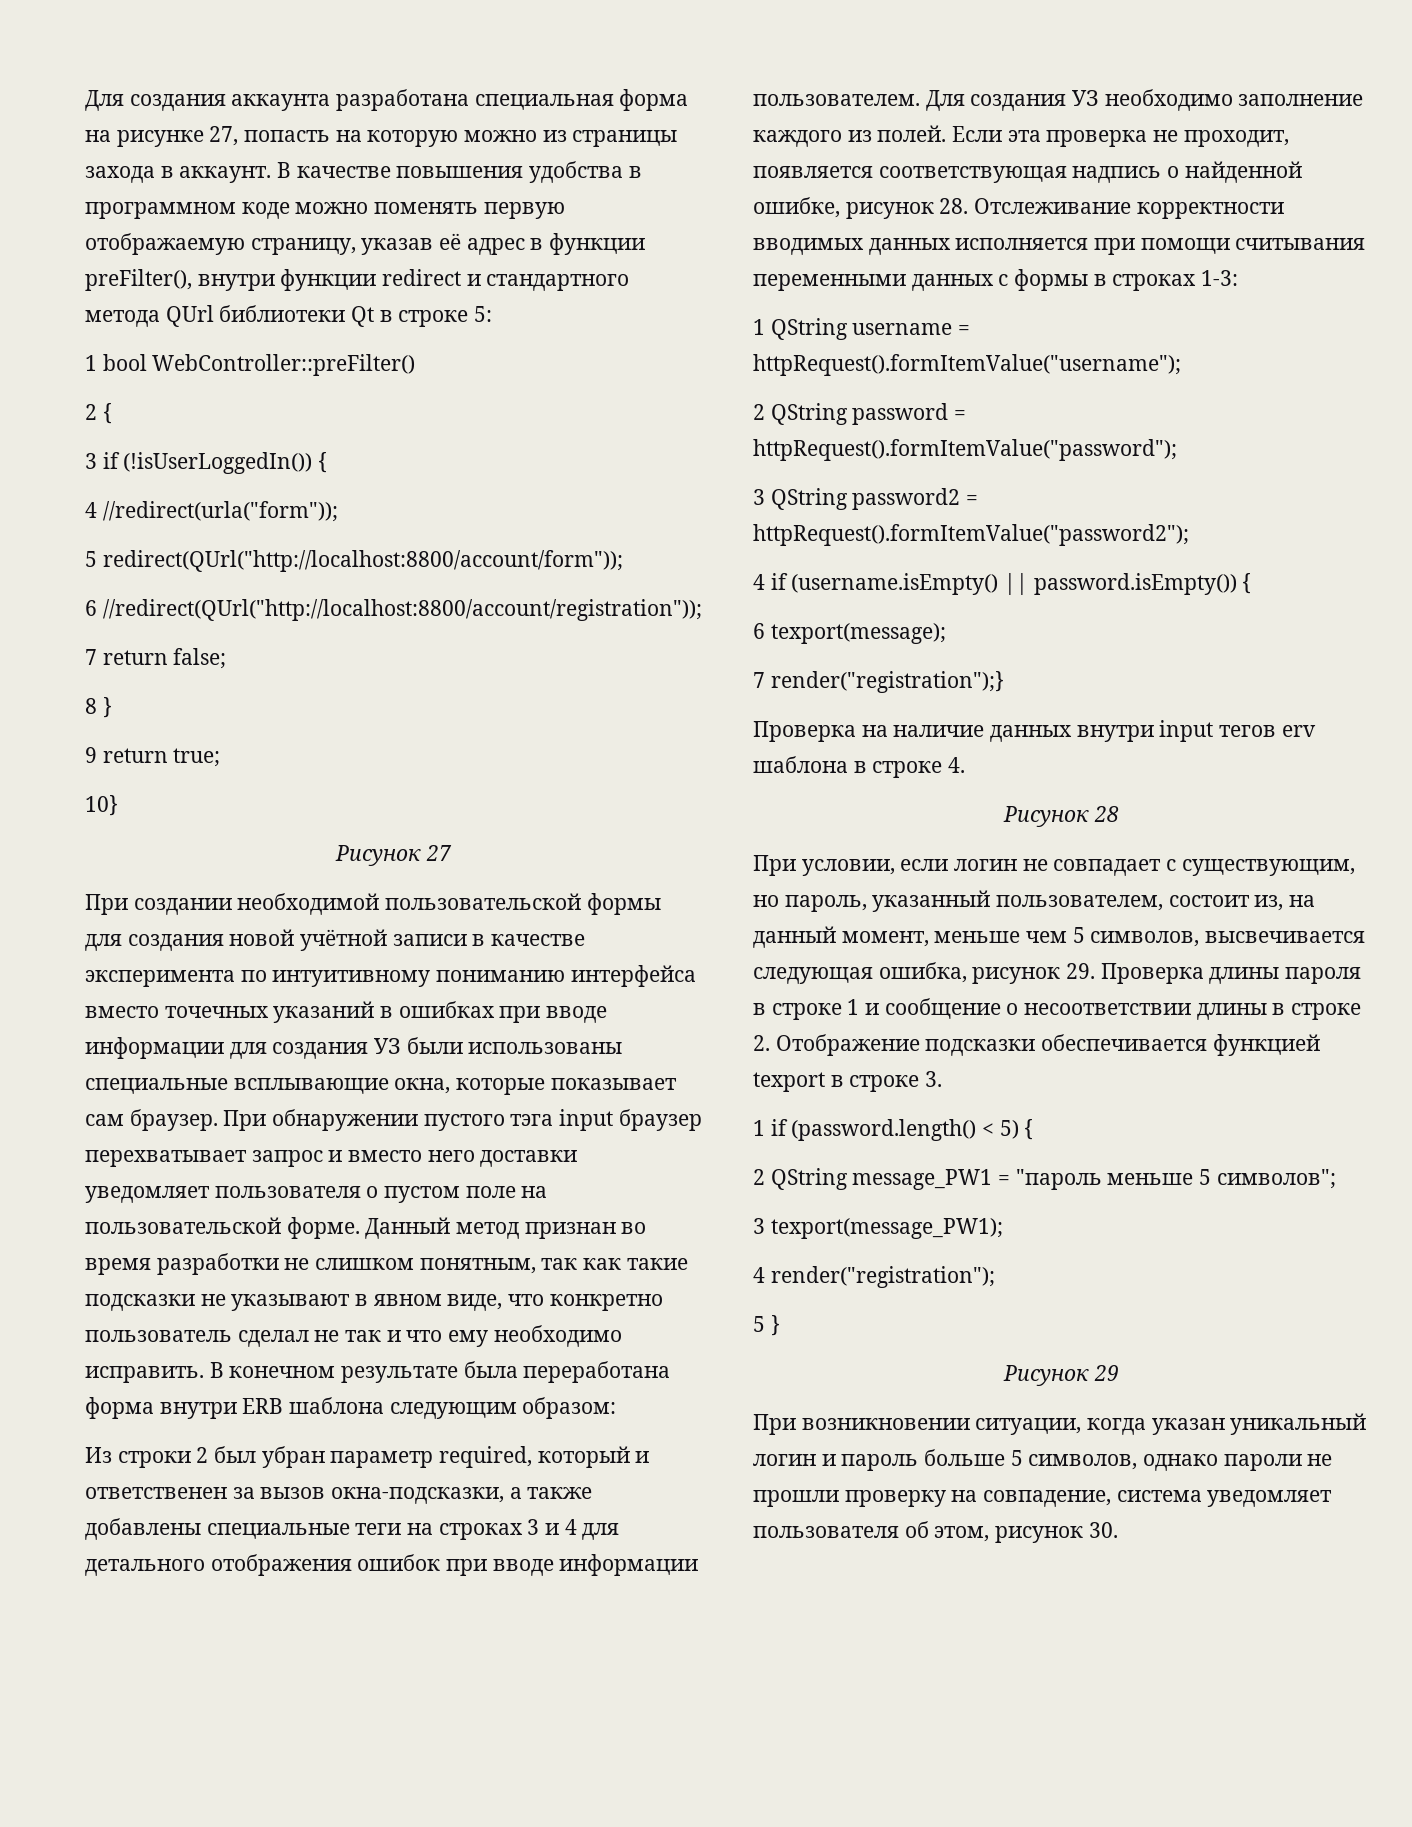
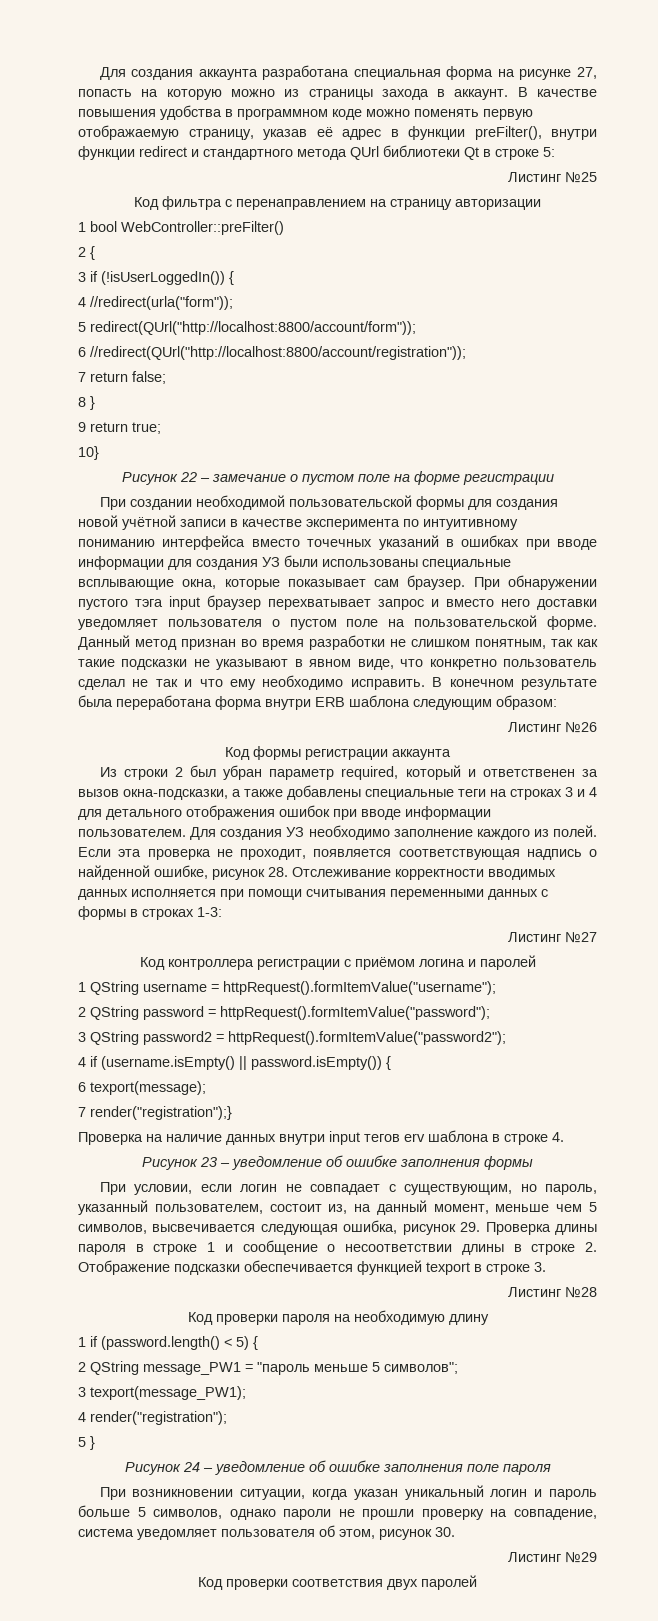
+ Листинг №25
+ Код фильтра с перенаправлением на страницу авторизации
- Рисунок 27
+ Рисунок 22 – замечание о пустом поле на форме регистрации
+ Листинг №26
+ Код формы регистрации аккаунта
+ Листинг №27
+ Код контроллера регистрации с приёмом логина и паролей
- Рисунок 28
+ Рисунок 23 – уведомление об ошибке заполнения формы
+ Листинг №28
+ Код проверки пароля на необходимую длину
- Рисунок 29
+ Рисунок 24 – уведомление об ошибке заполнения поле пароля
+ Листинг №29
+ Код проверки соответствия двух паролей

